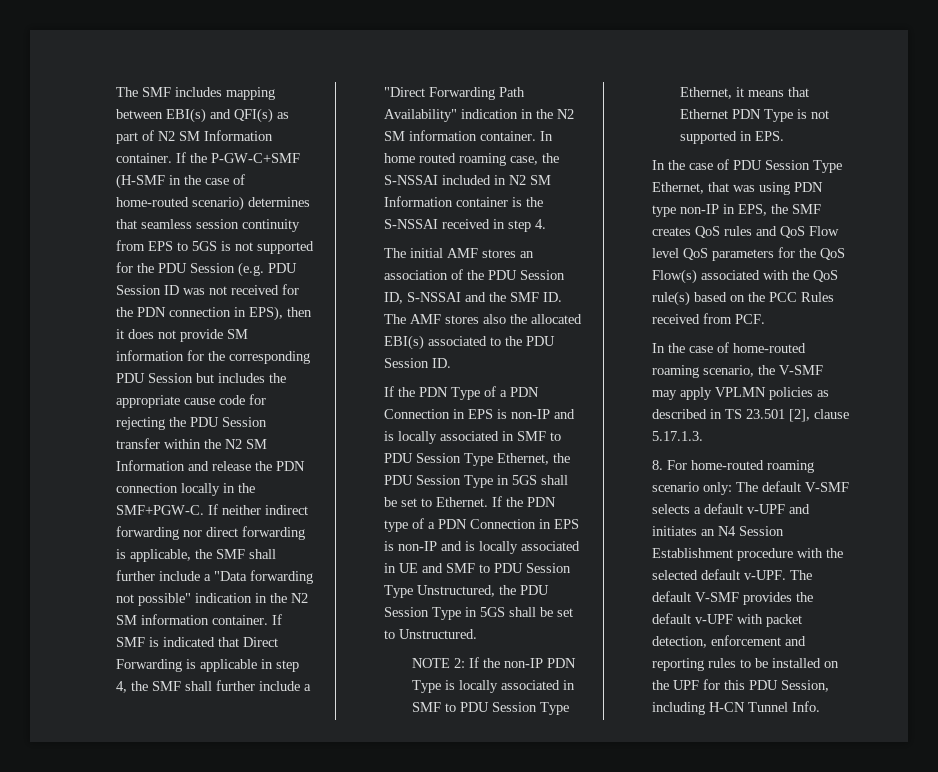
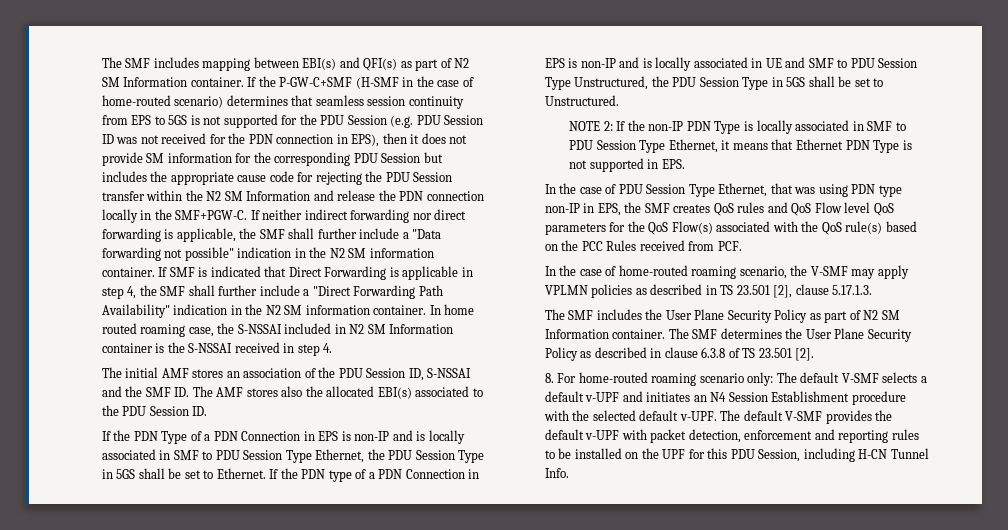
+ The SMF includes the User Plane Security Policy as part of N2 SM Information container. The SMF determines the User Plane Security Policy as described in clause 6.3.8 of TS 23.501 [2].

